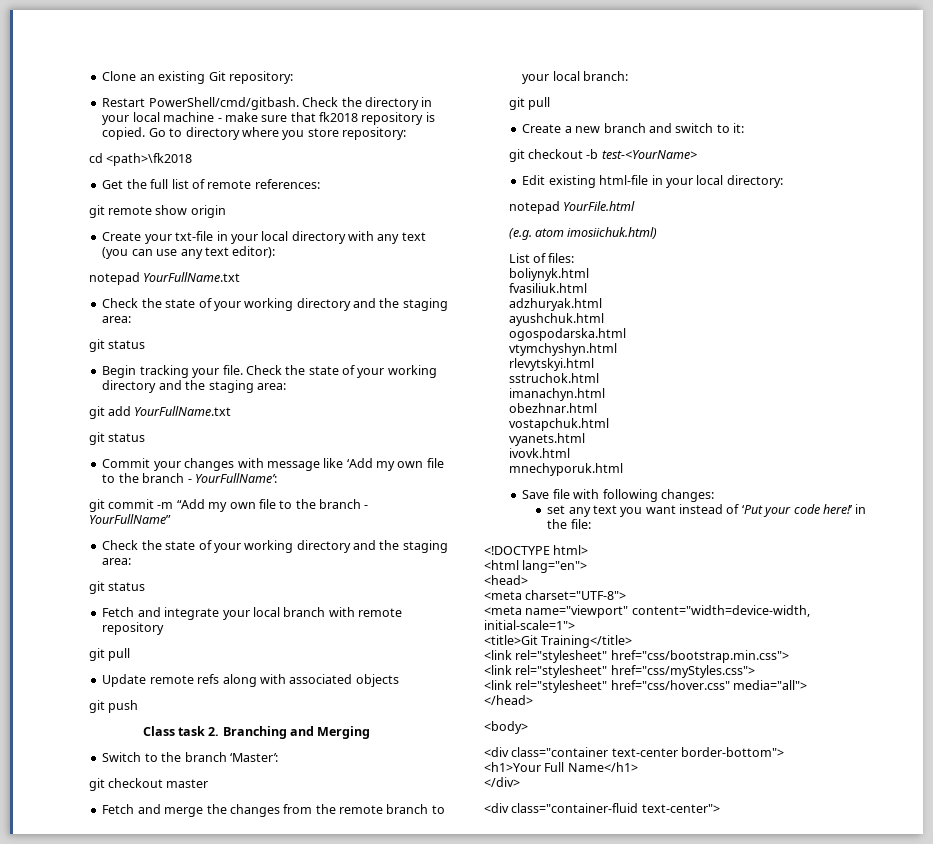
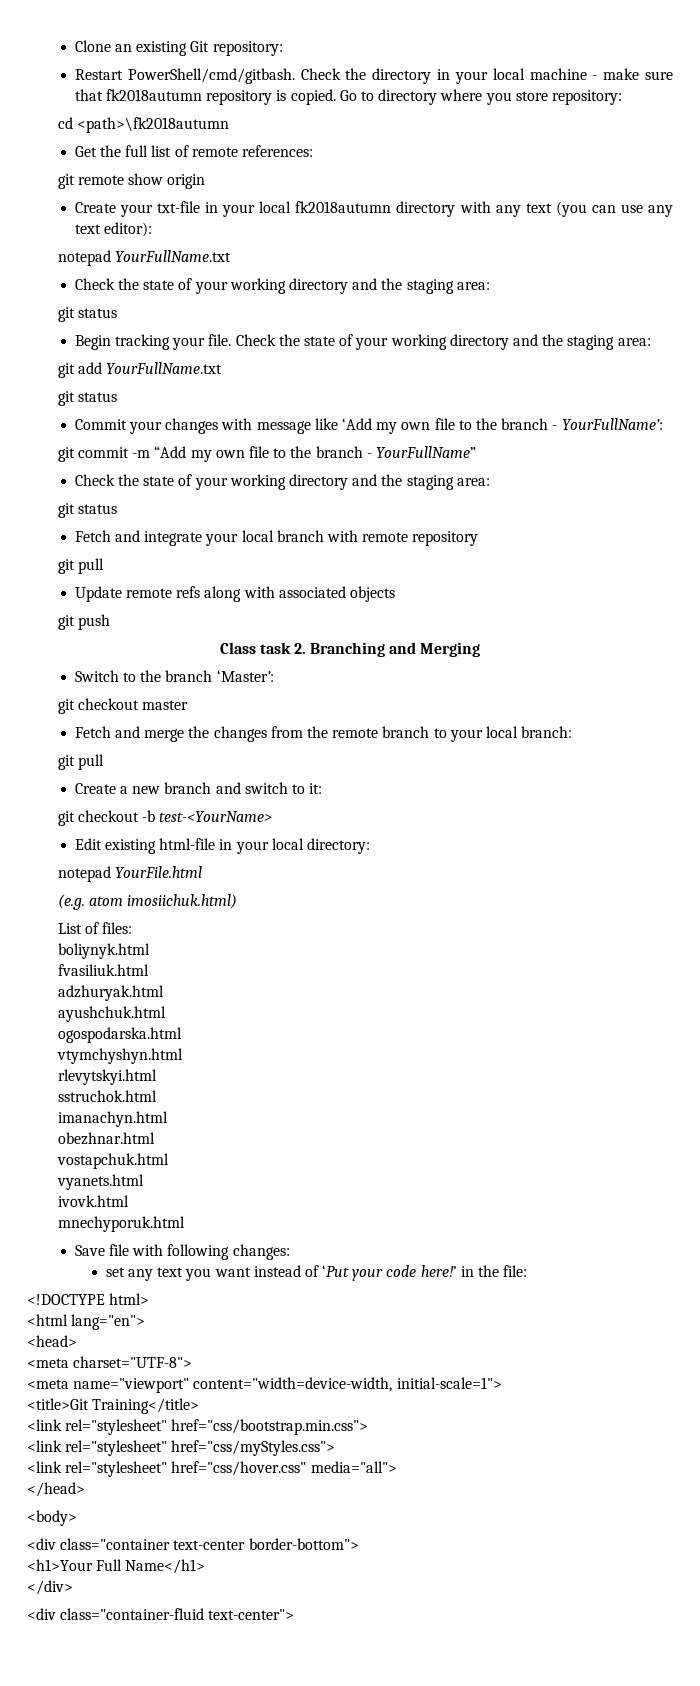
- Check the directory in your local machine - make sure that fk2018 repository is copied.
+ Check the directory in your local machine - make sure that fk2018autumn repository is copied.
- cd <path>\fk2018
+ cd <path>\fk2018autumn
- Create your txt-file in your local directory with any text (you can use any text editor):
+ Create your txt-file in your local fk2018autumn directory with any text (you can use any text editor):

